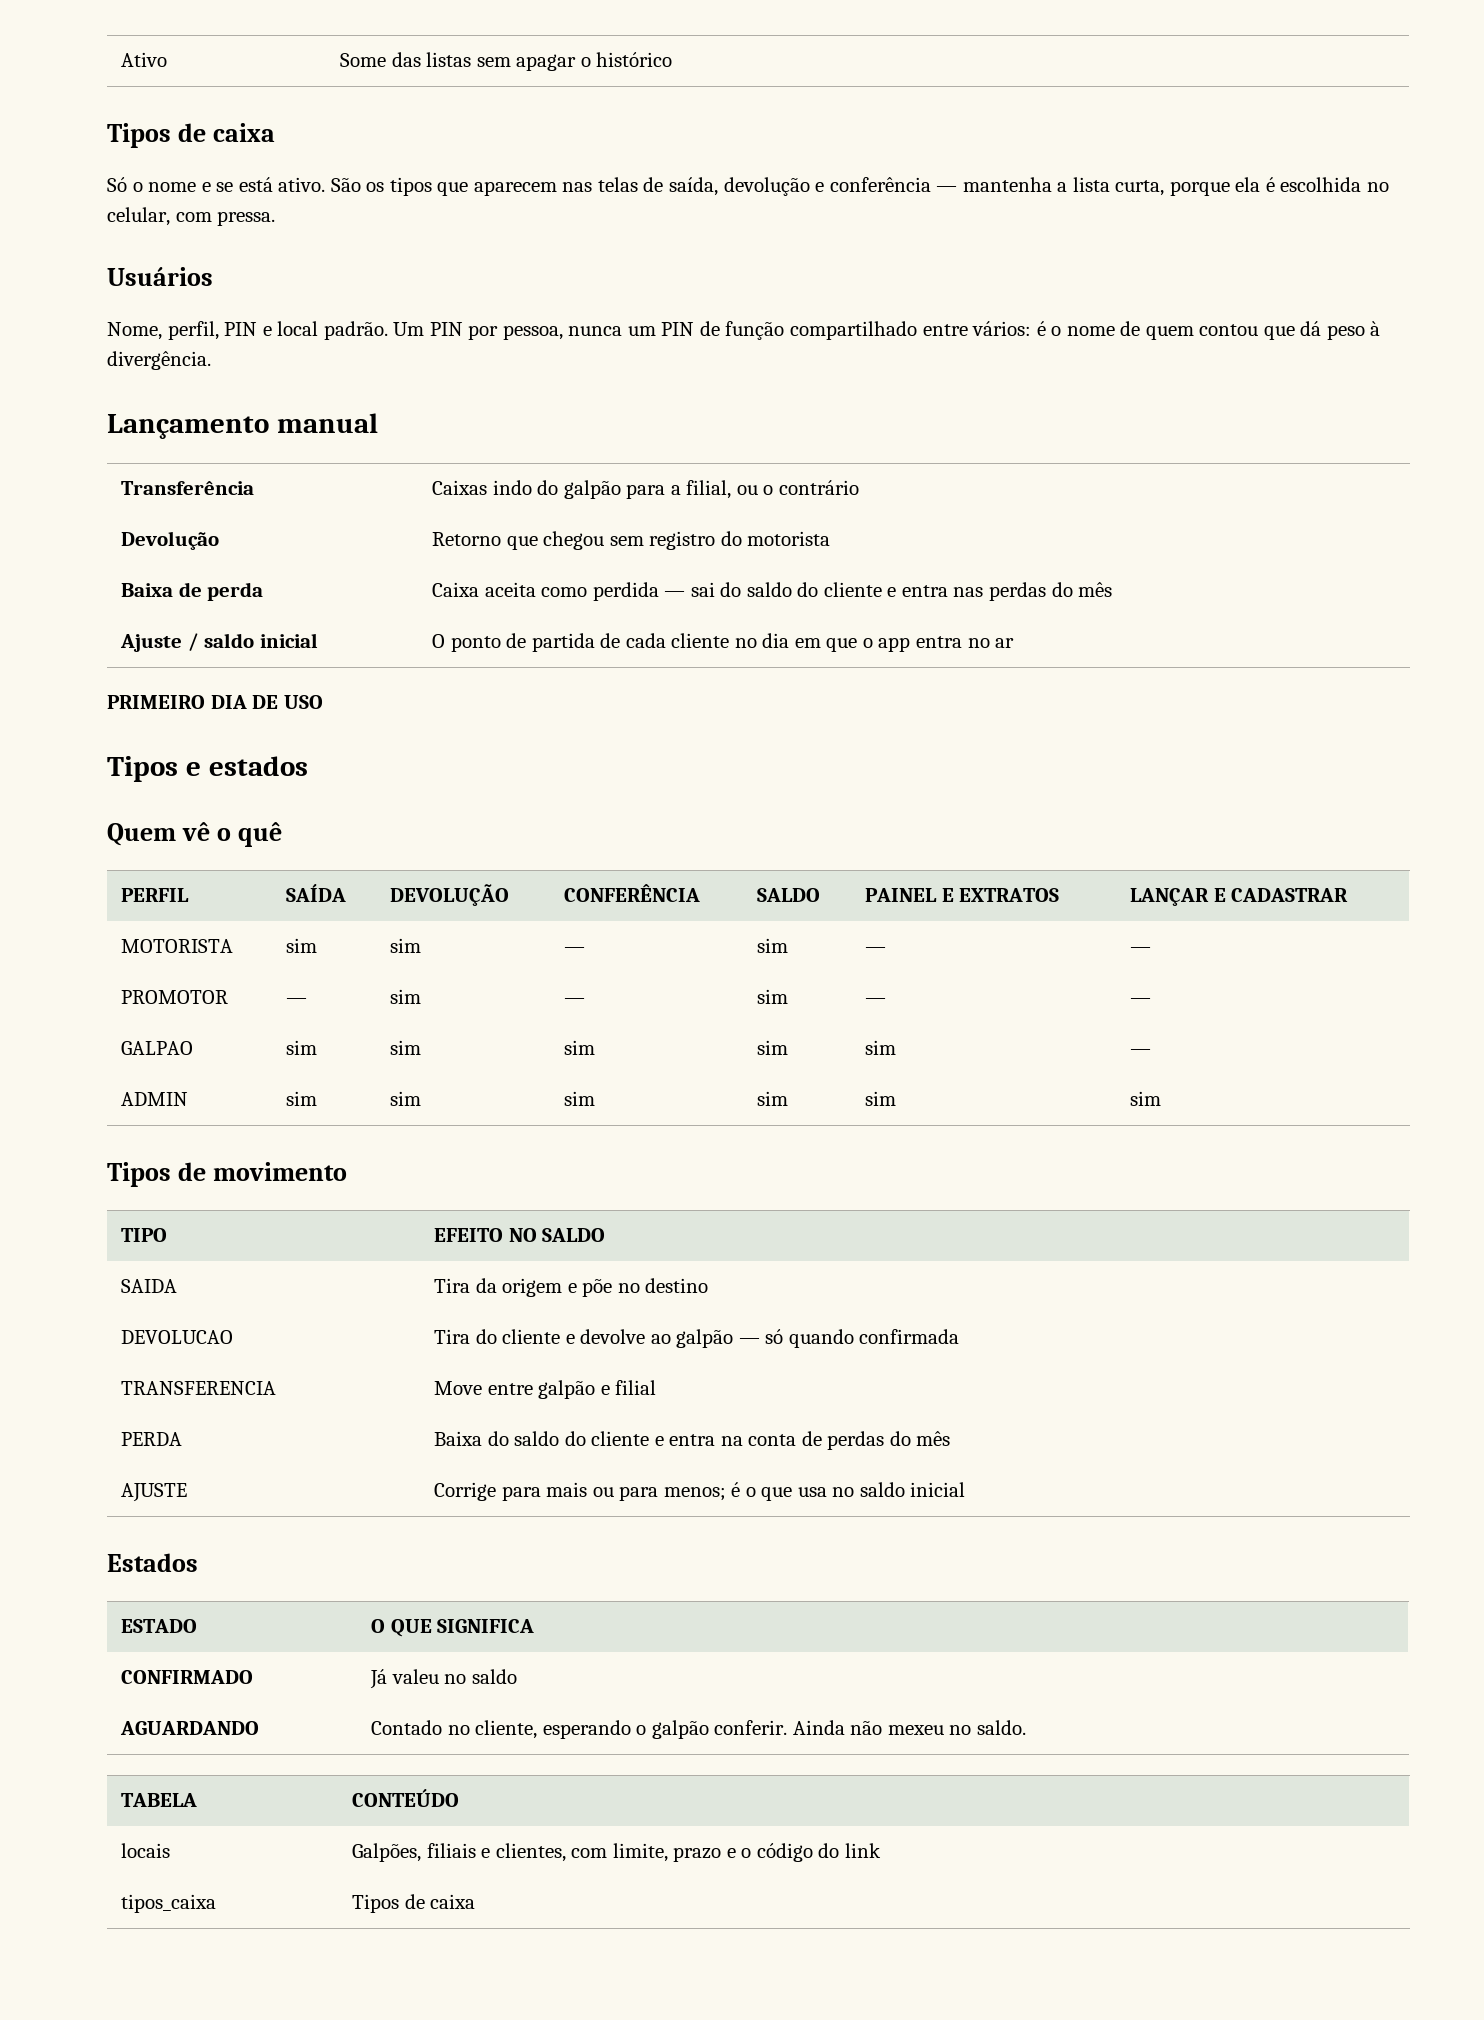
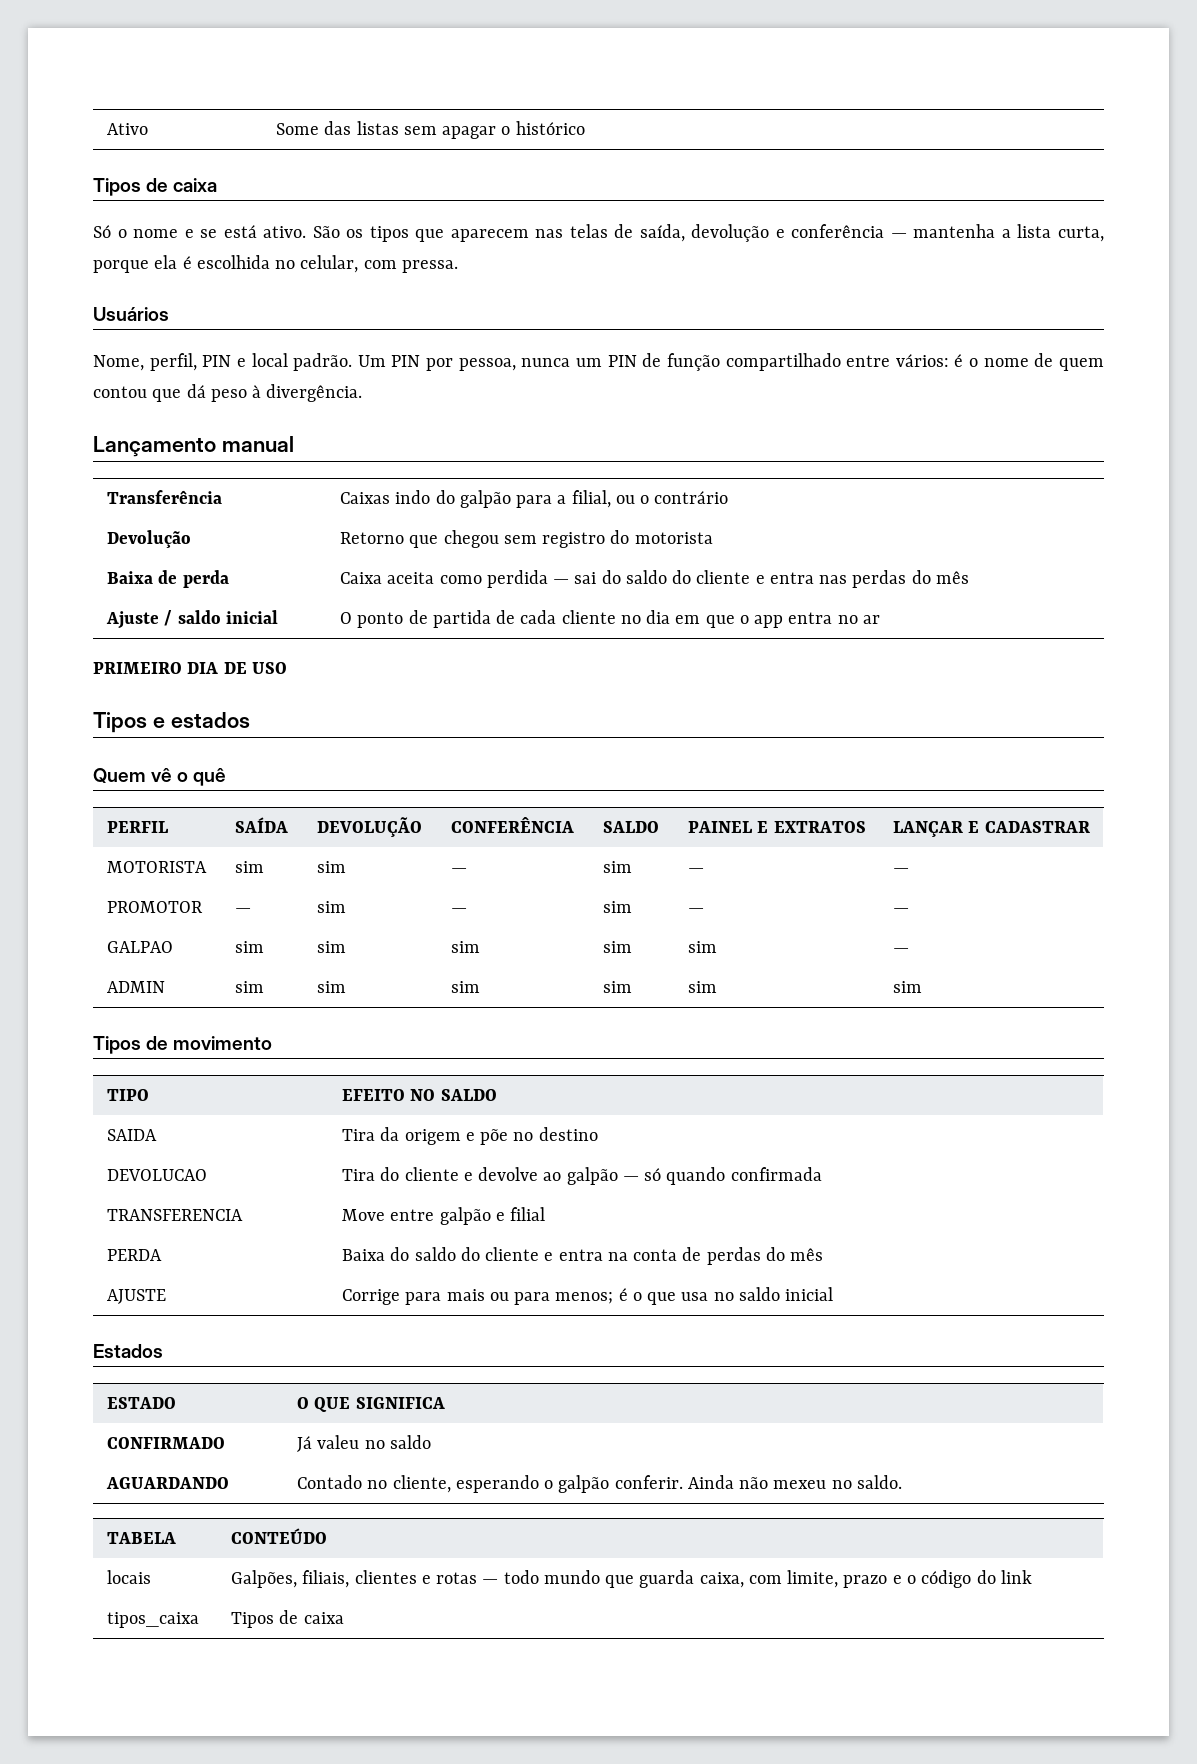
- locais | Galpões, filiais e clientes, com limite, prazo e o código do link
+ locais | Galpões, filiais, clientes e rotas — todo mundo que guarda caixa, com limite, prazo e o código do link

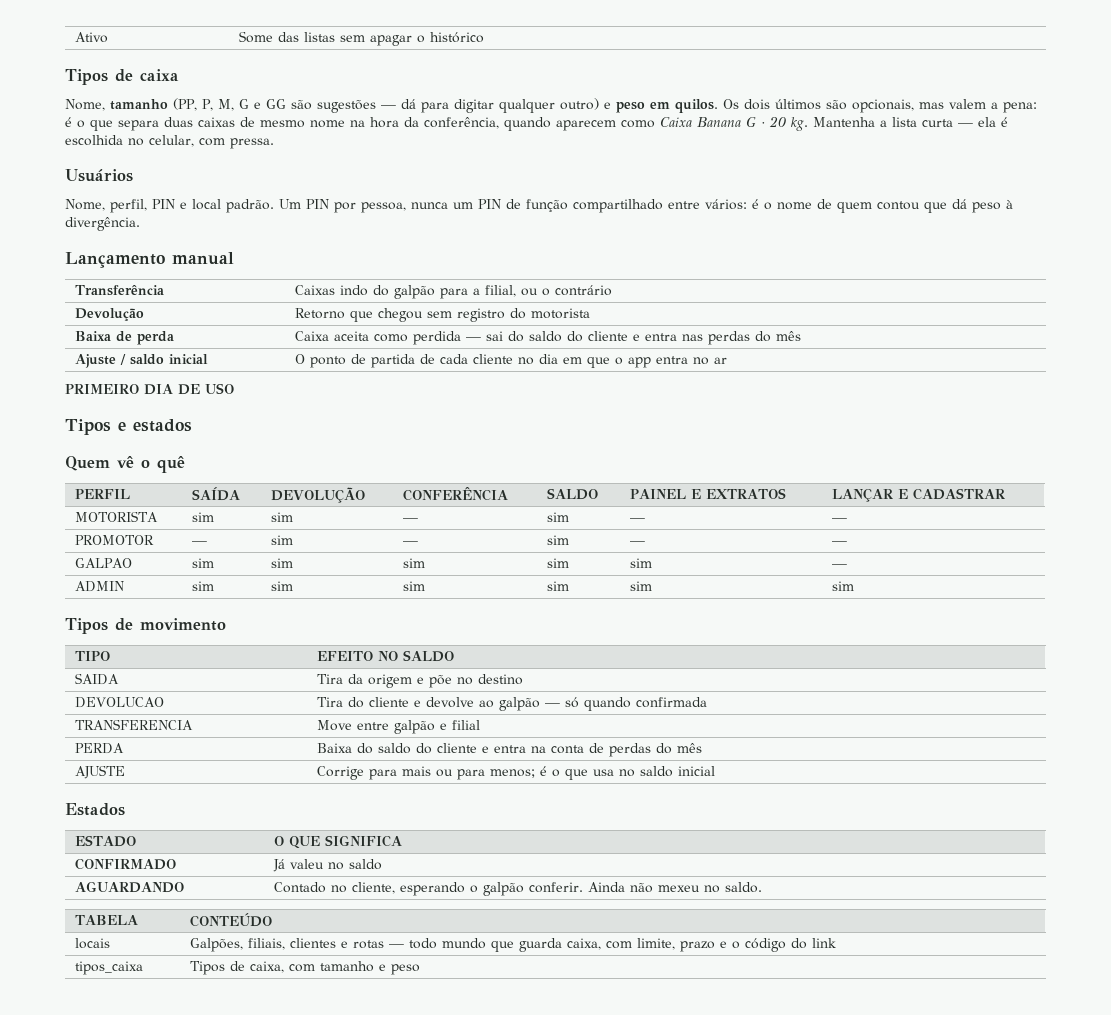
- Só o nome e se está ativo. São os tipos que aparecem nas telas de saída, devolução e conferência — mantenha a lista curta, porque ela é escolhida no celular, com pressa.
+ Nome, tamanho (PP, P, M, G e GG são sugestões — dá para digitar qualquer outro) e peso em quilos. Os dois últimos são opcionais, mas valem a pena: é o que separa duas caixas de mesmo nome na hora da conferência, quando aparecem como Caixa Banana G · 20 kg. Mantenha a lista curta — ela é escolhida no celular, com pressa.
- tipos_caixa | Tipos de caixa
+ tipos_caixa | Tipos de caixa, com tamanho e peso

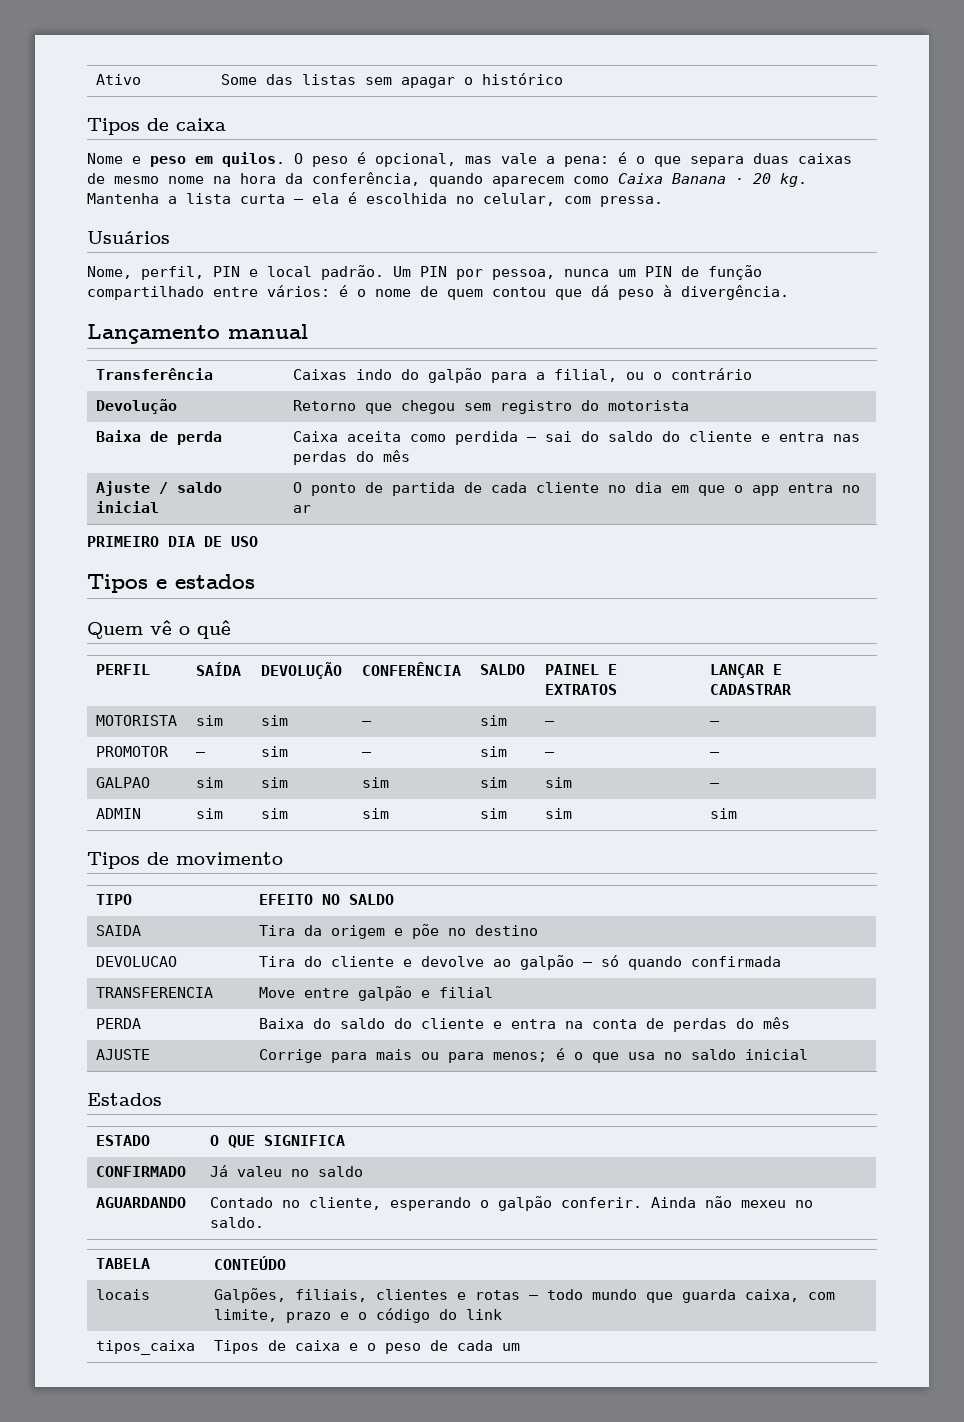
- Nome, tamanho (PP, P, M, G e GG são sugestões — dá para digitar qualquer outro) e peso em quilos. Os dois últimos são opcionais, mas valem a pena: é o que separa duas caixas de mesmo nome na hora da conferência, quando aparecem como Caixa Banana G · 20 kg.
+ Nome e peso em quilos. O peso é opcional, mas vale a pena: é o que separa duas caixas de mesmo nome na hora da conferência, quando aparecem como Caixa Banana · 20 kg.
- tipos_caixa | Tipos de caixa, com tamanho e peso
+ tipos_caixa | Tipos de caixa e o peso de cada um

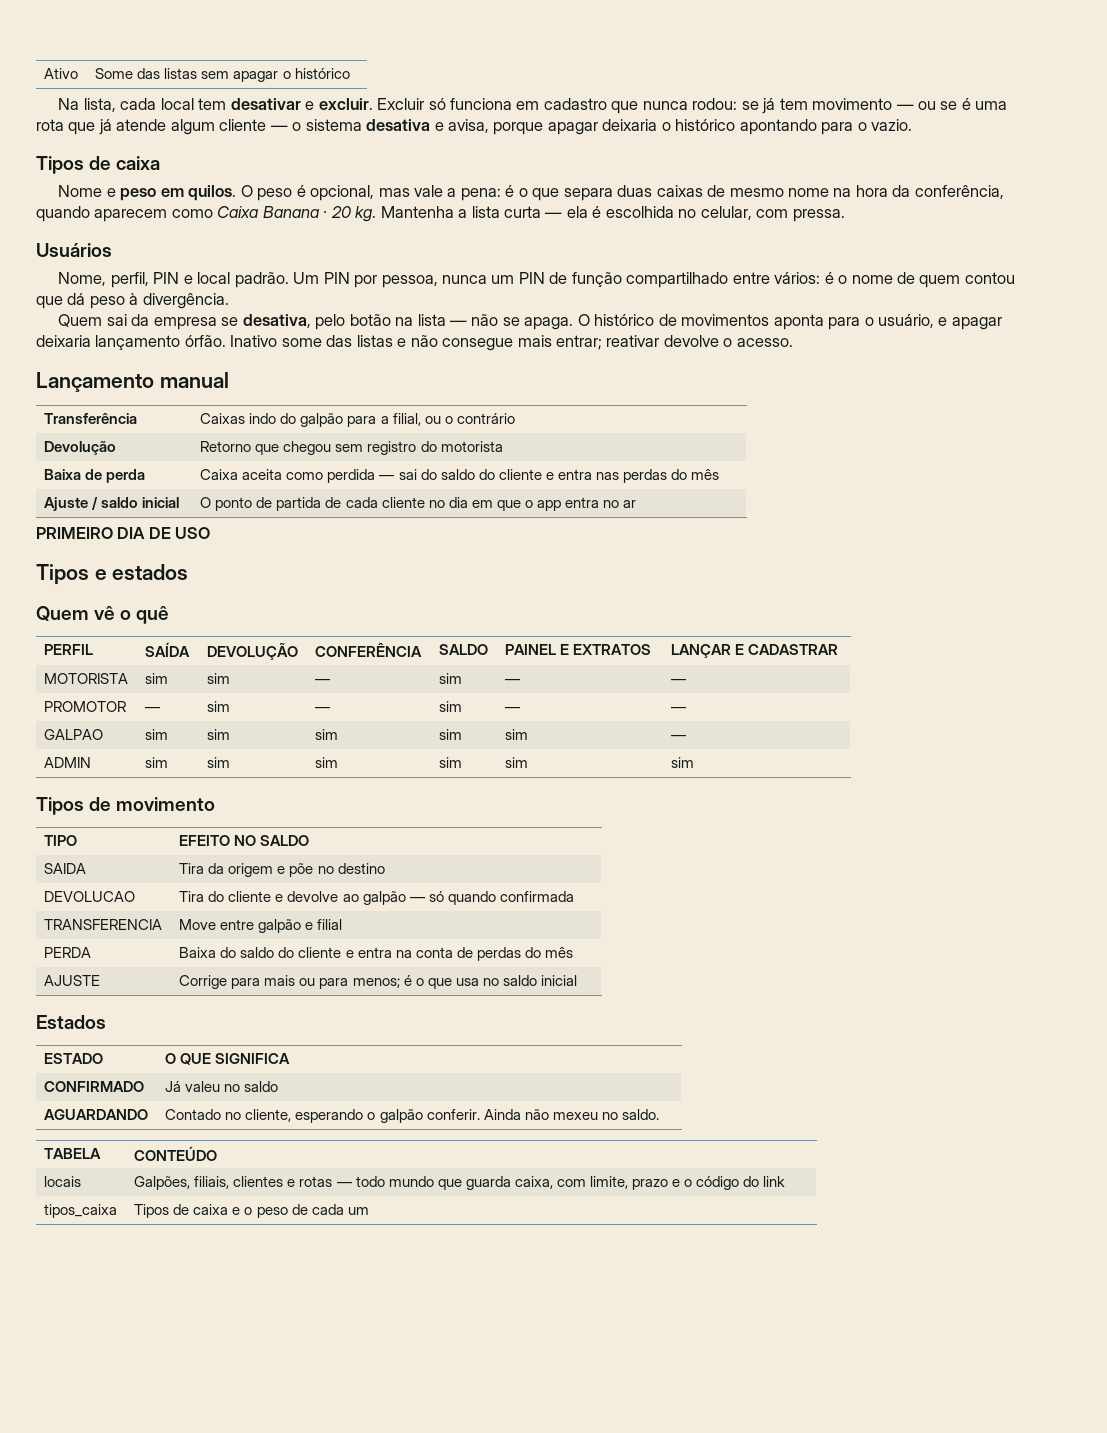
+ Na lista, cada local tem desativar e excluir. Excluir só funciona em cadastro que nunca rodou: se já tem movimento — ou se é uma rota que já atende algum cliente — o sistema desativa e avisa, porque apagar deixaria o histórico apontando para o vazio.
+ Quem sai da empresa se desativa, pelo botão na lista — não se apaga. O histórico de movimentos aponta para o usuário, e apagar deixaria lançamento órfão. Inativo some das listas e não consegue mais entrar; reativar devolve o acesso.

